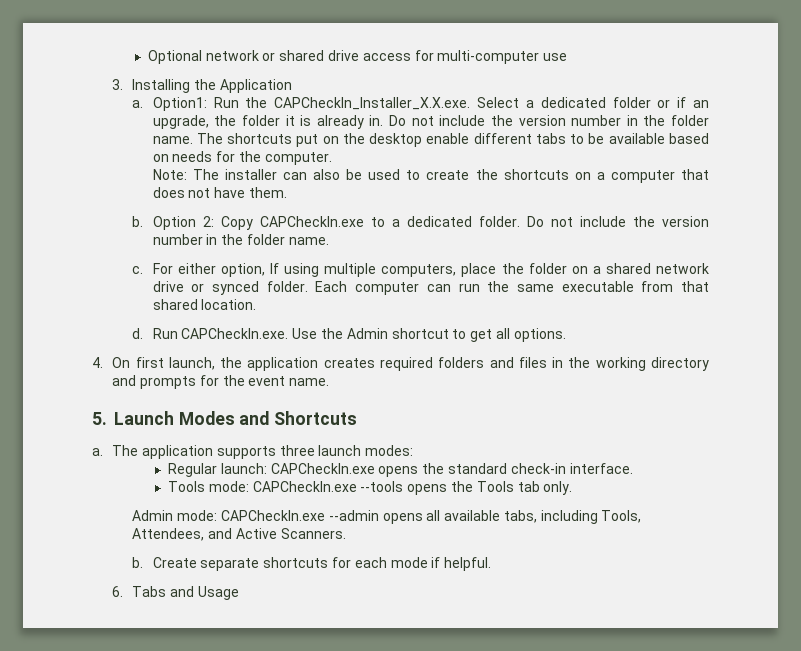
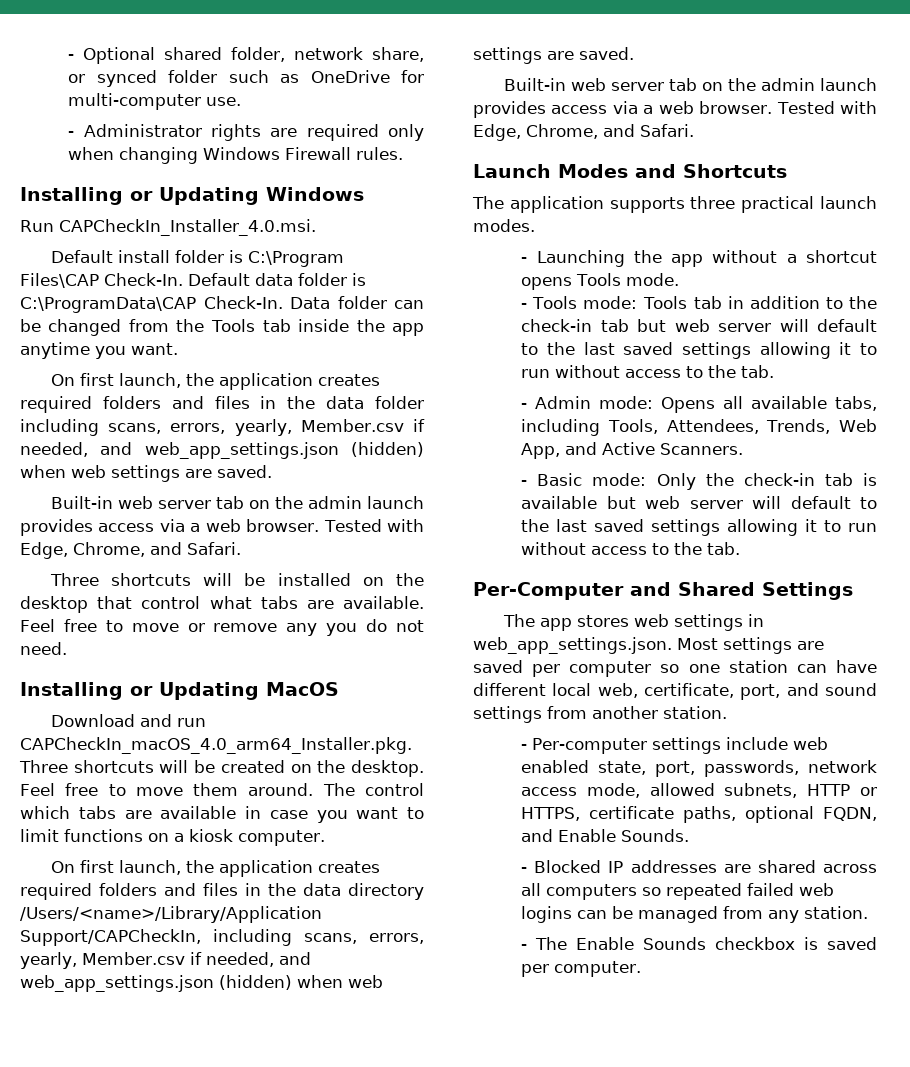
- Optional network or shared drive access for multi-computer use
- 3. Installing the Application
- a. Option1: Run the CAPCheckIn_Installer_X.X.exe. Select a dedicated folder or if an upgrade, the folder it is already in. Do not include the version number in the folder name. The shortcuts put on the desktop enable different tabs to be available based on needs for the computer.
- Note: The installer can also be used to create the shortcuts on a computer that does not have them.
- b. Option 2: Copy CAPCheckIn.exe to a dedicated folder. Do not include the version number in the folder name.
- c. For either option, If using multiple computers, place the folder on a shared network drive or synced folder. Each computer can run the same executable from that shared location.
- d. Run CAPCheckIn.exe. Use the Admin shortcut to get all options.
- 4. On first launch, the application creates required folders and files in the working directory and prompts for the event name.
- 5. Launch Modes and Shortcuts
- a. The application supports three launch modes:
- Regular launch: CAPCheckIn.exe opens the standard check-in interface.
- Tools mode: CAPCheckIn.exe --tools opens the Tools tab only.
- Admin mode: CAPCheckIn.exe --admin opens all available tabs, including Tools, Attendees, and Active Scanners.
+ - Optional shared folder, network share, or synced folder such as OneDrive for multi-computer use.
+ - Administrator rights are required only when changing Windows Firewall rules.
+ Installing or Updating Windows
+ Run CAPCheckIn_Installer_4.0.msi.
+ Default install folder is C:\Program Files\CAP Check-In. Default data folder is C:\ProgramData\CAP Check-In. Data folder can be changed from the Tools tab inside the app anytime you want.
+ On first launch, the application creates required folders and files in the data folder including scans, errors, yearly, Member.csv if needed, and web_app_settings.json (hidden) when web settings are saved.
+ Built-in web server tab on the admin launch provides access via a web browser. Tested with Edge, Chrome, and Safari.
+ Three shortcuts will be installed on the desktop that control what tabs are available. Feel free to move or remove any you do not need.
+ Installing or Updating MacOS
+ Download and run CAPCheckIn_macOS_4.0_arm64_Installer.pkg. Three shortcuts will be created on the desktop. Feel free to move them around. The control which tabs are available in case you want to limit functions on a kiosk computer.
+ On first launch, the application creates required folders and files in the data directory /Users/<name>/Library/Application Support/CAPCheckIn, including scans, errors, yearly, Member.csv if needed, and web_app_settings.json (hidden) when web settings are saved.
+ Built-in web server tab on the admin launch provides access via a web browser. Tested with Edge, Chrome, and Safari.
+ Launch Modes and Shortcuts
+ The application supports three practical launch modes.
+ - Launching the app without a shortcut opens Tools mode.
+ - Tools mode: Tools tab in addition to the check-in tab but web server will default to the last saved settings allowing it to run without access to the tab.
+ - Admin mode: Opens all available tabs, including Tools, Attendees, Trends, Web App, and Active Scanners.
- b. Create separate shortcuts for each mode if helpful.
- 6. Tabs and Usage
+ - Basic mode: Only the check-in tab is available but web server will default to the last saved settings allowing it to run without access to the tab.
+ Per-Computer and Shared Settings
+ The app stores web settings in web_app_settings.json. Most settings are saved per computer so one station can have different local web, certificate, port, and sound settings from another station.
+ - Per-computer settings include web enabled state, port, passwords, network access mode, allowed subnets, HTTP or HTTPS, certificate paths, optional FQDN, and Enable Sounds.
+ - Blocked IP addresses are shared across all computers so repeated failed web logins can be managed from any station.
+ - The Enable Sounds checkbox is saved per computer.

